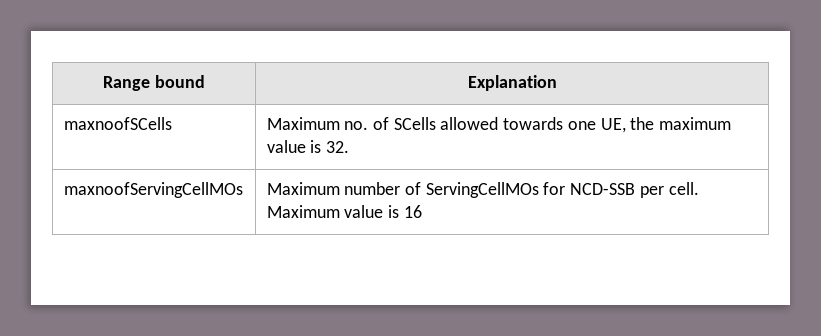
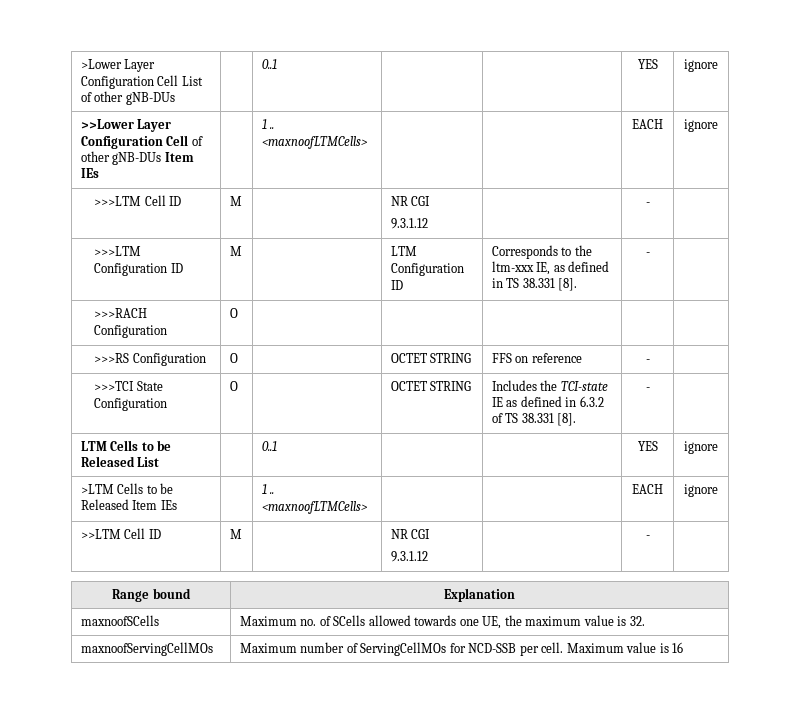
+ >Lower Layer Configuration Cell List of other gNB-DUs | | 0..1 | | | YES | ignore
+ >>Lower Layer Configuration Cell of other gNB-DUs Item IEs | | 1 .. <maxnoofLTMCells> | | | EACH | ignore
+ >>>LTM Cell ID | M | | NR CGI
+ 9.3.1.12 | | - |
+ >>>LTM Configuration ID | M | | LTM Configuration ID | Corresponds to the ltm-xxx IE, as defined in TS 38.331 [8]. | - |
+ >>>RACH Configuration | O | | | | |
+ >>>RS Configuration | O | | OCTET STRING | FFS on reference | - |
+ >>>TCI State Configuration | O | | OCTET STRING | Includes the TCI-state IE as defined in 6.3.2 of TS 38.331 [8]. | - |
+ LTM Cells to be Released List | | 0..1 | | | YES | ignore
+ >LTM Cells to be Released Item IEs | | 1 .. <maxnoofLTMCells> | | | EACH | ignore
+ >>LTM Cell ID | M | | NR CGI
+ 9.3.1.12 | | - |

